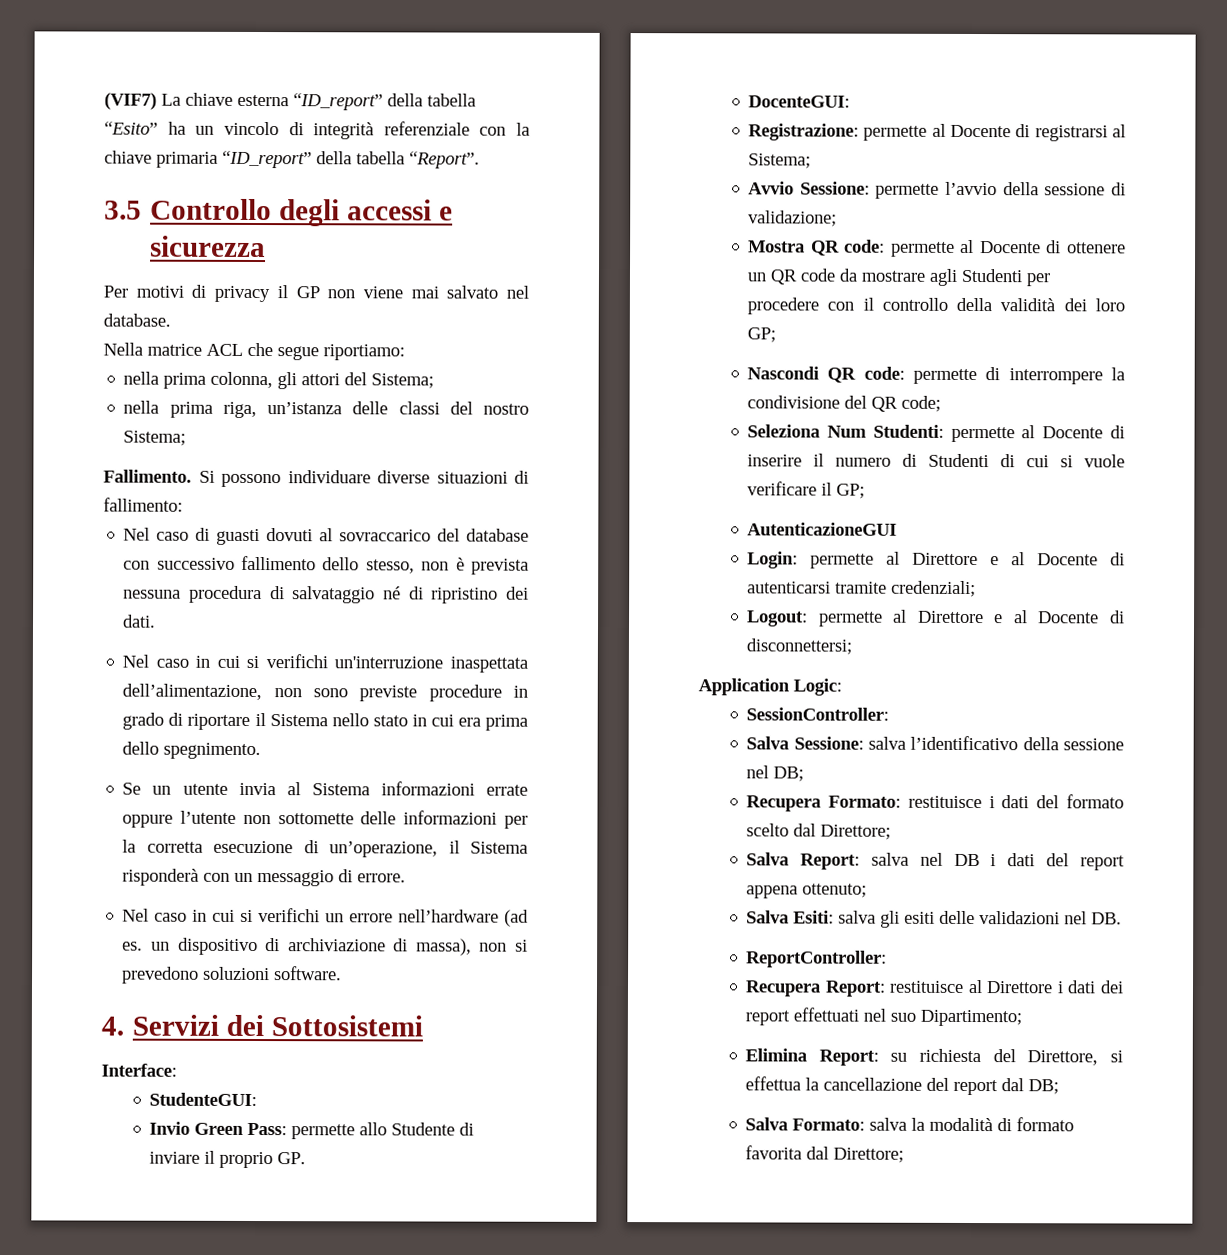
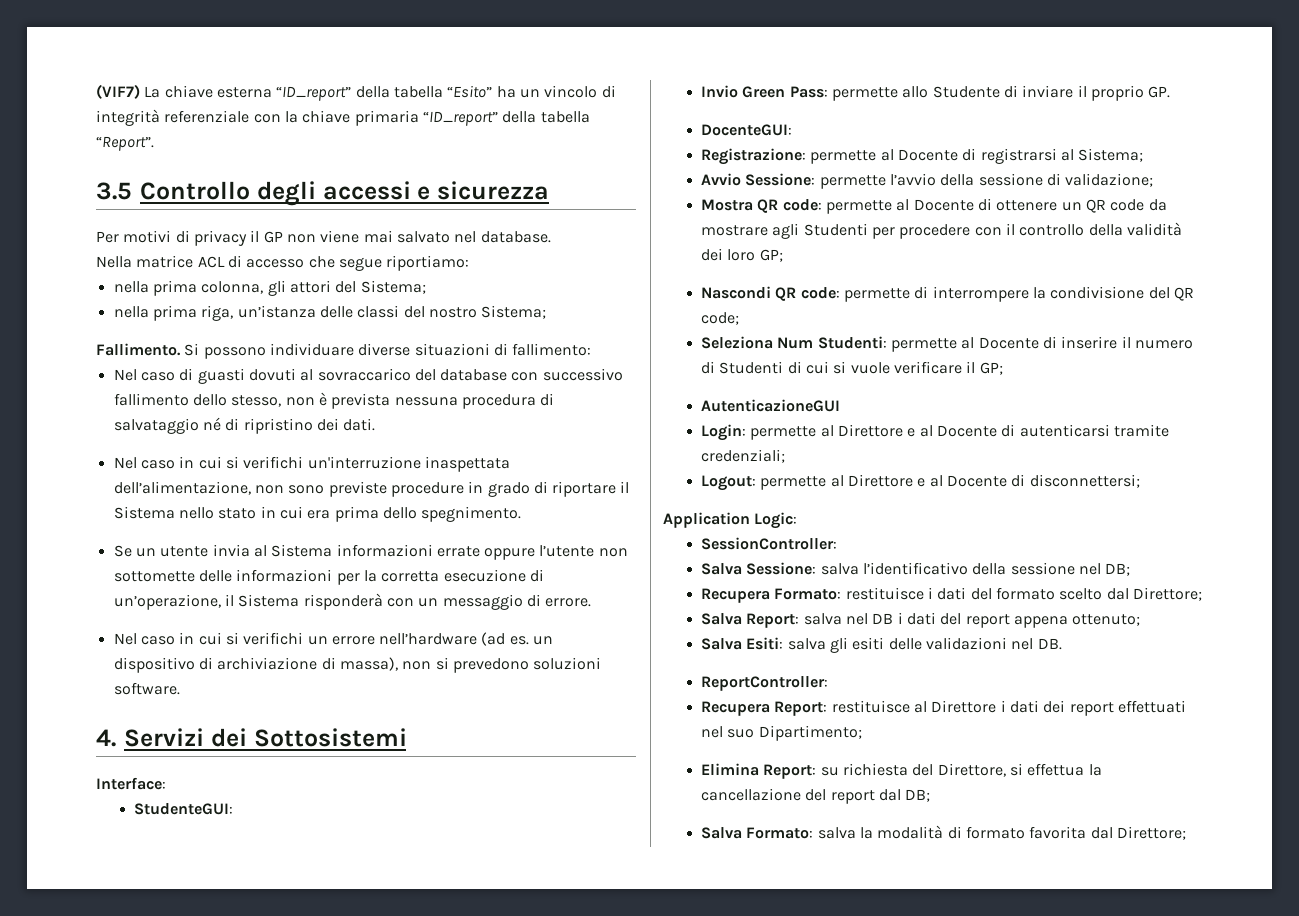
- Nella matrice ACL che segue riportiamo:
+ Nella matrice ACL di accesso che segue riportiamo:

